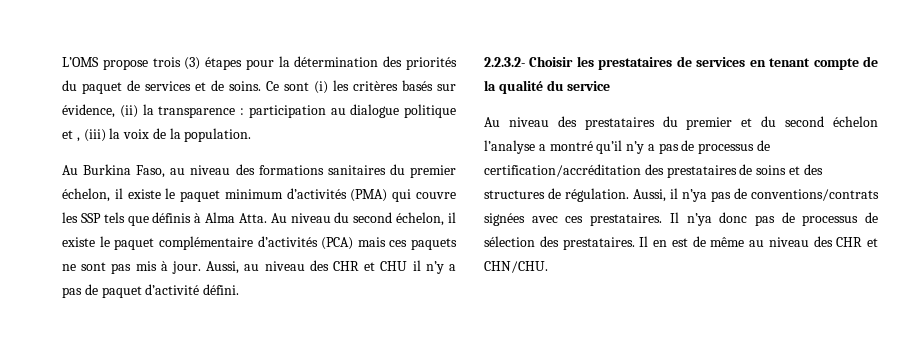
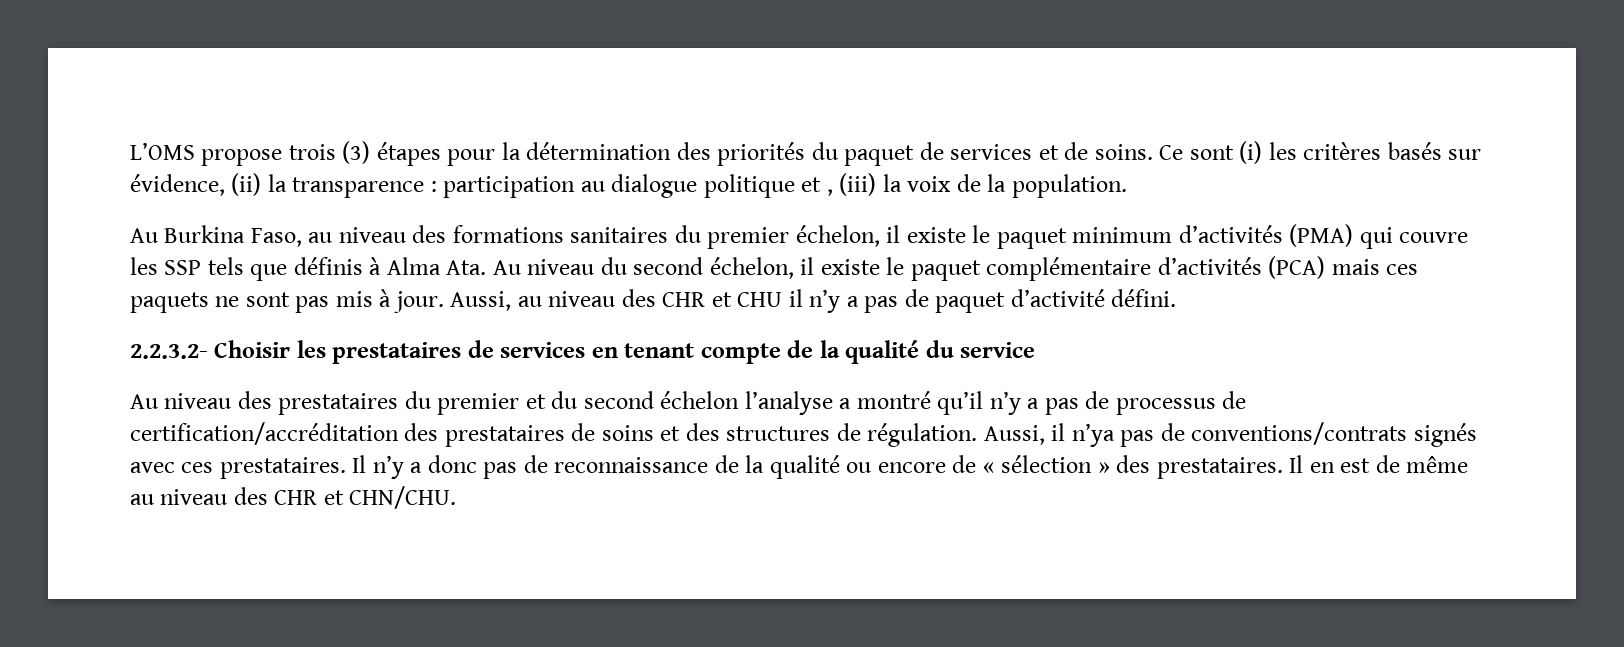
- Au Burkina Faso, au niveau des formations sanitaires du premier échelon, il existe le paquet minimum d’activités (PMA) qui couvre les SSP tels que définis à Alma Atta. Au niveau du second échelon, il existe le paquet complémentaire d’activités (PCA) mais ces paquets ne sont pas mis à jour.
+ Au Burkina Faso, au niveau des formations sanitaires du premier échelon, il existe le paquet minimum d’activités (PMA) qui couvre les SSP tels que définis à Alma Ata. Au niveau du second échelon, il existe le paquet complémentaire d’activités (PCA) mais ces paquets ne sont pas mis à jour.
- Aussi, il n’ya pas de conventions/contrats signées avec ces prestataires.
+ Aussi, il n’ya pas de conventions/contrats signés avec ces prestataires.
- Il n’ya donc pas de processus de sélection des prestataires.
+ Il n’y a donc pas de reconnaissance de la qualité ou encore de « sélection » des prestataires.

